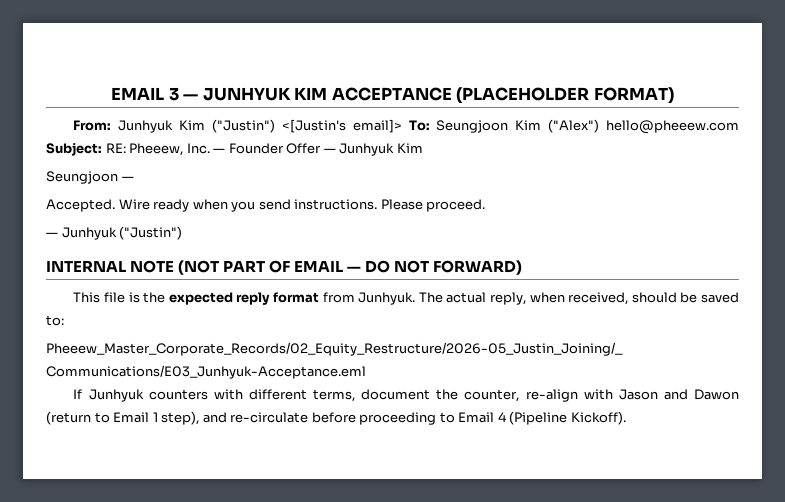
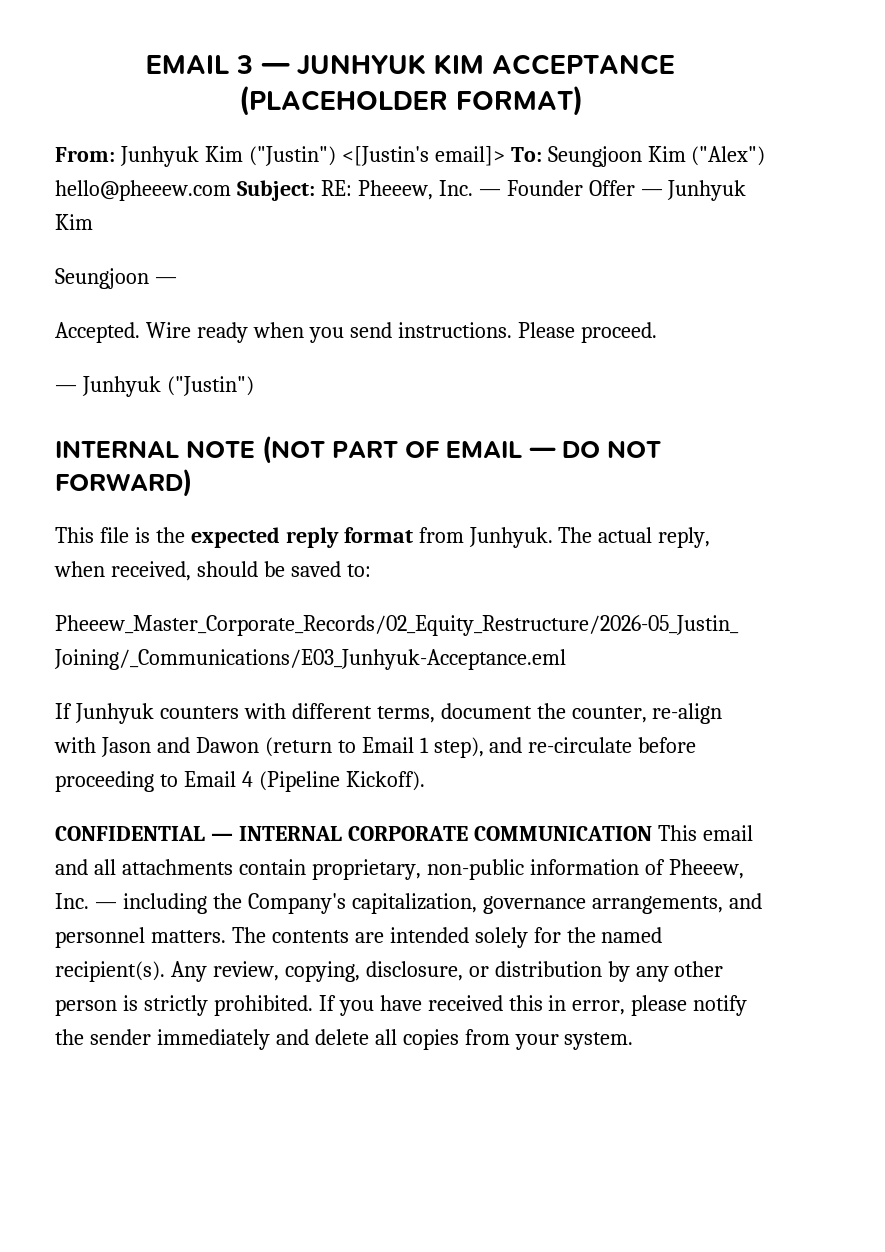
+ CONFIDENTIAL — INTERNAL CORPORATE COMMUNICATION This email and all attachments contain proprietary, non-public information of Pheeew, Inc. — including the Company's capitalization, governance arrangements, and personnel matters. The contents are intended solely for the named recipient(s). Any review, copying, disclosure, or distribution by any other person is strictly prohibited. If you have received this in error, please notify the sender immediately and delete all copies from your system.

